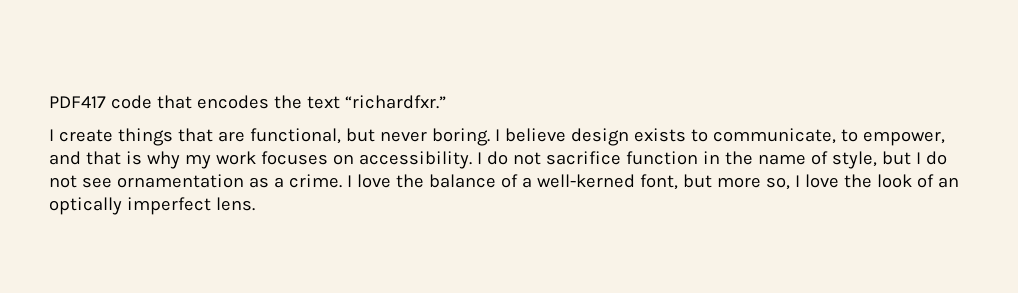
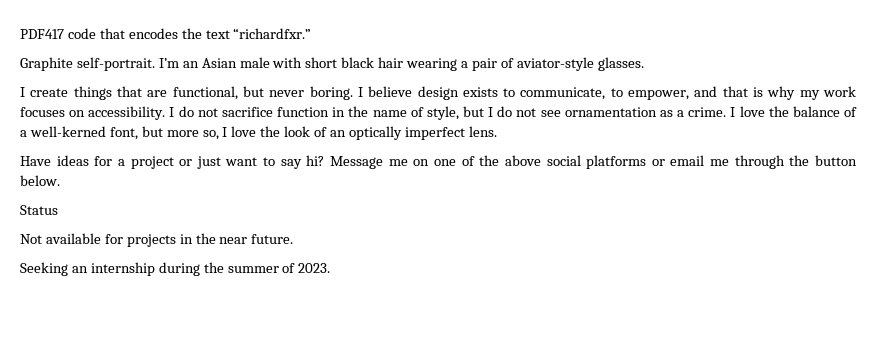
+ Graphite self-portrait. I’m an Asian male with short black hair wearing a pair of aviator-style glasses.
+ Have ideas for a project or just want to say hi? Message me on one of the above social platforms or email me through the button below.
+ Status
+ Not available for projects in the near future.
+ Seeking an internship during the summer of 2023.

